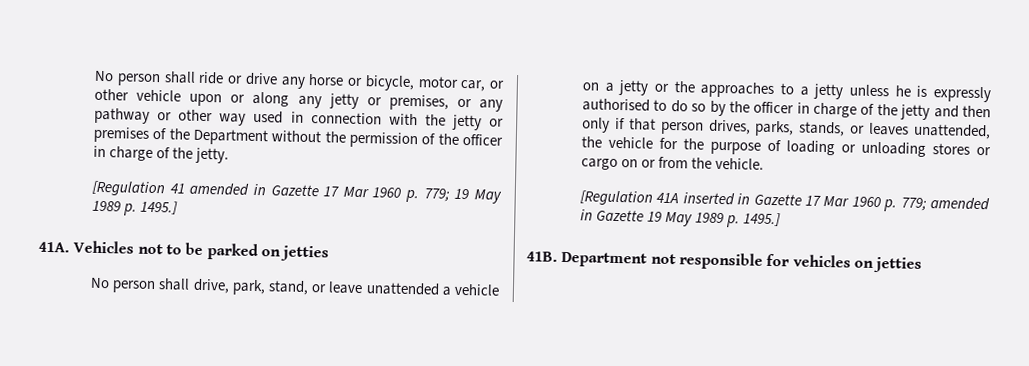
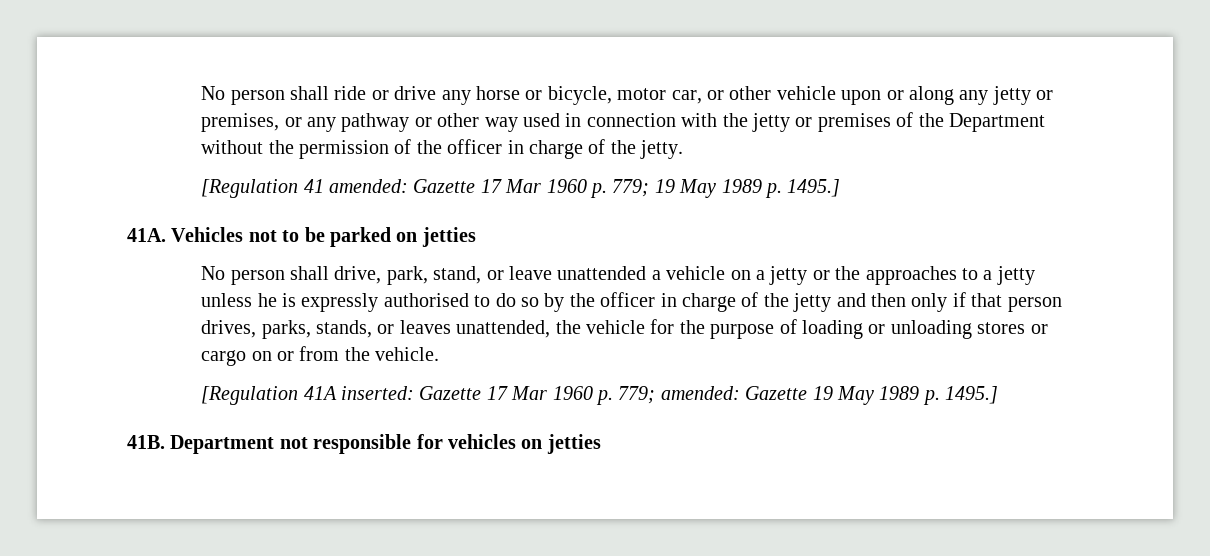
- [Regulation 41 amended in Gazette 17 Mar 1960 p. 779; 19 May 1989 p. 1495.]
+ [Regulation 41 amended: Gazette 17 Mar 1960 p. 779; 19 May 1989 p. 1495.]
- [Regulation 41A inserted in Gazette 17 Mar 1960 p. 779; amended in Gazette 19 May 1989 p. 1495.]
+ [Regulation 41A inserted: Gazette 17 Mar 1960 p. 779; amended: Gazette 19 May 1989 p. 1495.]

